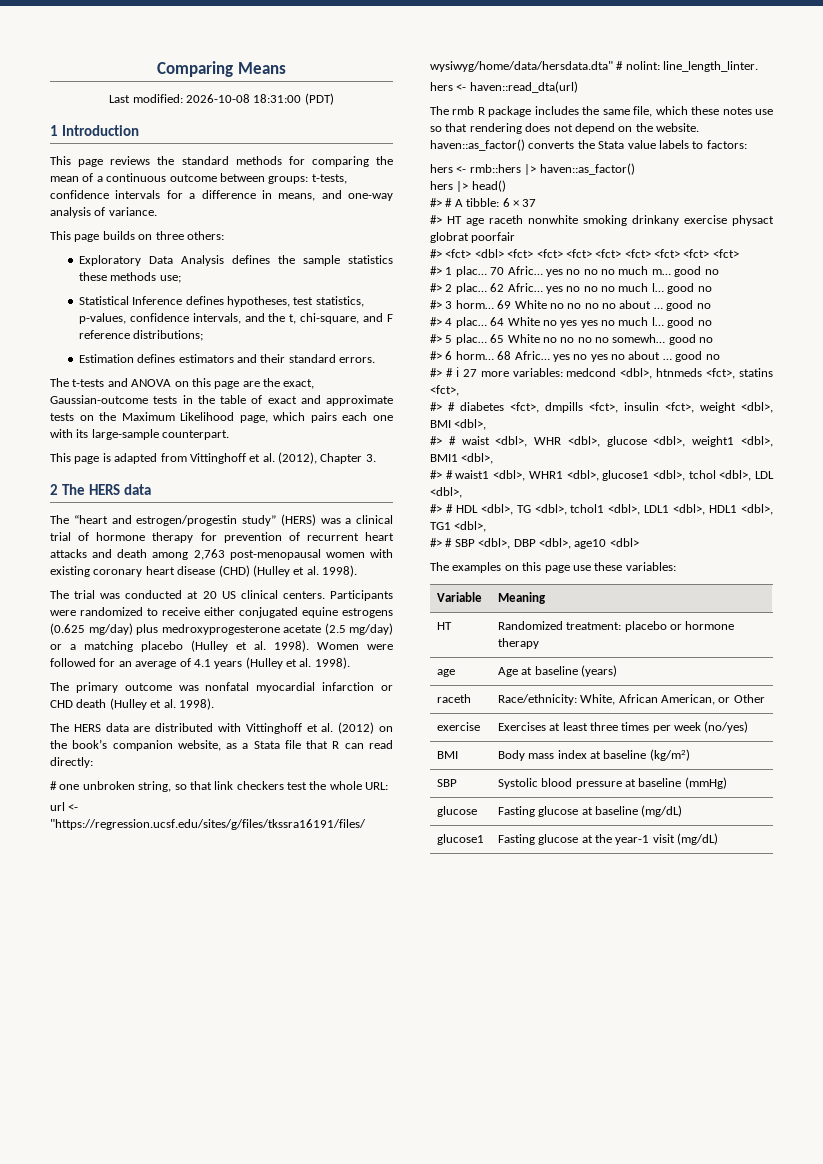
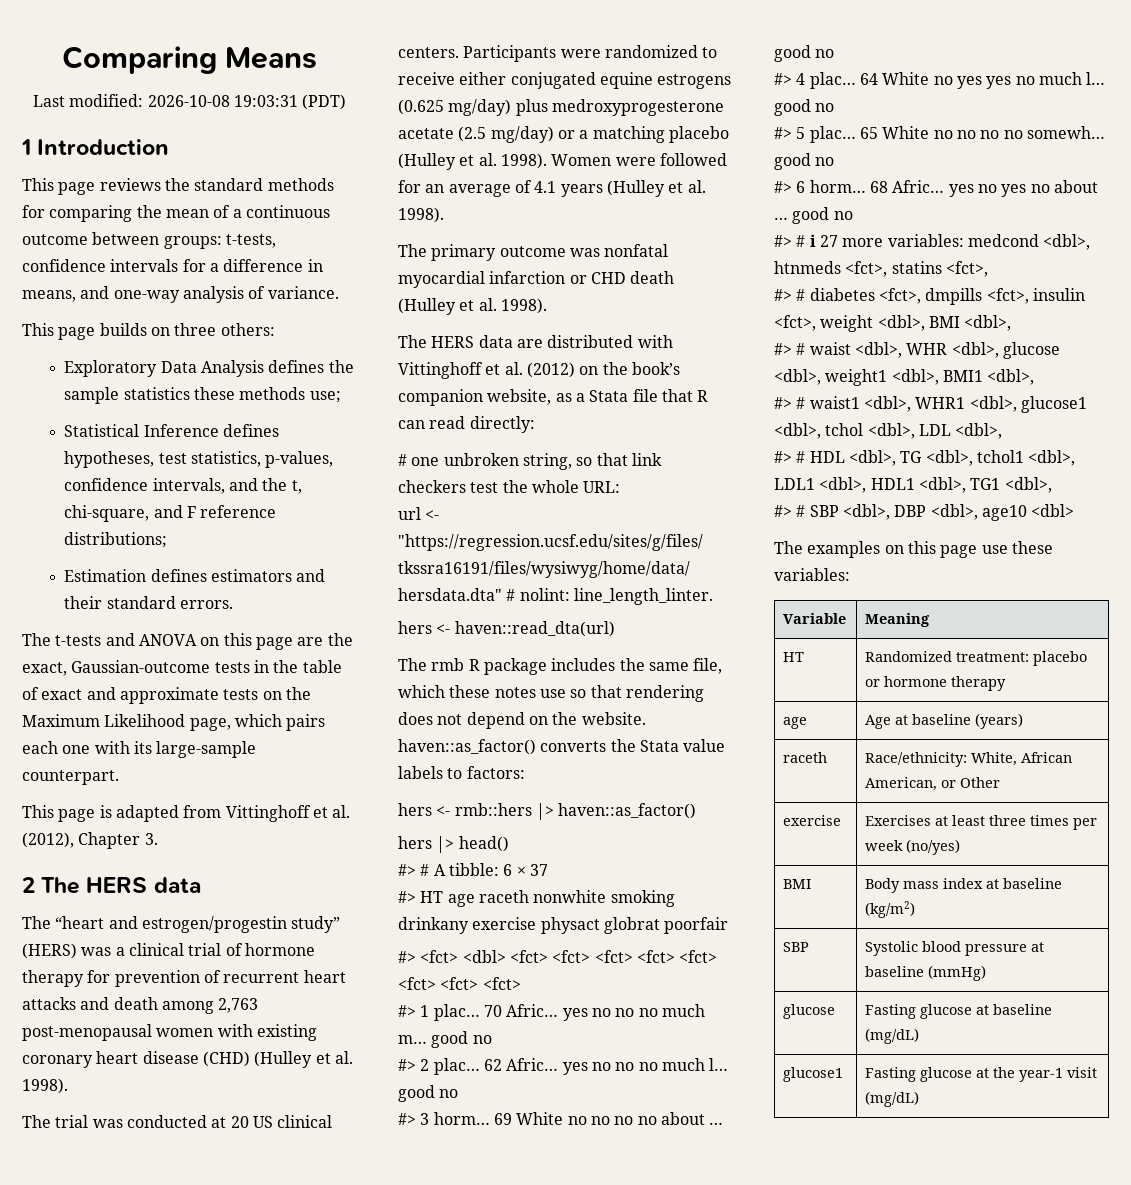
- Last modified: 2026-10-08 18:31:00 (PDT)
+ Last modified: 2026-10-08 19:03:31 (PDT)

